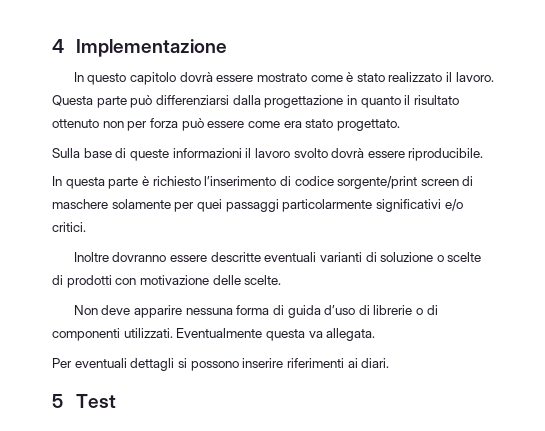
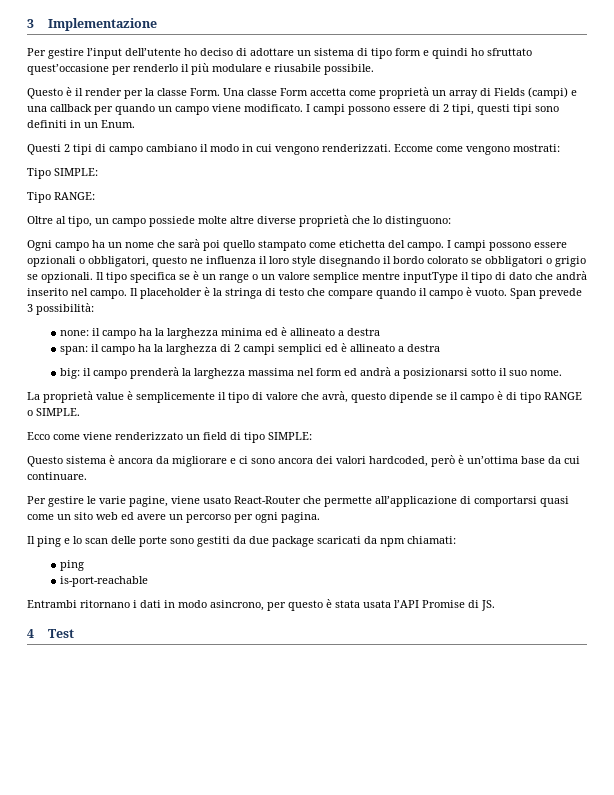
- 4 Implementazione
+ 3 Implementazione
- In questo capitolo dovrà essere mostrato come è stato realizzato il lavoro. Questa parte può differenziarsi dalla progettazione in quanto il risultato ottenuto non per forza può essere come era stato progettato.
- Sulla base di queste informazioni il lavoro svolto dovrà essere riproducibile.
- In questa parte è richiesto l’inserimento di codice sorgente/print screen di maschere solamente per quei passaggi particolarmente significativi e/o critici.
- Inoltre dovranno essere descritte eventuali varianti di soluzione o scelte di prodotti con motivazione delle scelte.
- Non deve apparire nessuna forma di guida d’uso di librerie o di componenti utilizzati. Eventualmente questa va allegata.
- Per eventuali dettagli si possono inserire riferimenti ai diari.
- 5 Test
+ Per gestire l’input dell’utente ho deciso di adottare un sistema di tipo form e quindi ho sfruttato quest’occasione per renderlo il più modulare e riusabile possibile.
+ Questo è il render per la classe Form. Una classe Form accetta come proprietà un array di Fields (campi) e una callback per quando un campo viene modificato. I campi possono essere di 2 tipi, questi tipi sono definiti in un Enum.
+ Questi 2 tipi di campo cambiano il modo in cui vengono renderizzati. Eccome come vengono mostrati:
+ Tipo SIMPLE:
+ Tipo RANGE:
+ Oltre al tipo, un campo possiede molte altre diverse proprietà che lo distinguono:
+ Ogni campo ha un nome che sarà poi quello stampato come etichetta del campo. I campi possono essere opzionali o obbligatori, questo ne influenza il loro style disegnando il bordo colorato se obbligatori o grigio se opzionali. Il tipo specifica se è un range o un valore semplice mentre inputType il tipo di dato che andrà inserito nel campo. Il placeholder è la stringa di testo che compare quando il campo è vuoto. Span prevede 3 possibilità:
+ none: il campo ha la larghezza minima ed è allineato a destra
+ span: il campo ha la larghezza di 2 campi semplici ed è allineato a destra
+ big: il campo prenderà la larghezza massima nel form ed andrà a posizionarsi sotto il suo nome.
+ La proprietà value è semplicemente il tipo di valore che avrà, questo dipende se il campo è di tipo RANGE o SIMPLE.
+ Ecco come viene renderizzato un field di tipo SIMPLE:
+ Questo sistema è ancora da migliorare e ci sono ancora dei valori hardcoded, però è un’ottima base da cui continuare.
+ Per gestire le varie pagine, viene usato React-Router che permette all’applicazione di comportarsi quasi come un sito web ed avere un percorso per ogni pagina.
+ Il ping e lo scan delle porte sono gestiti da due package scaricati da npm chiamati:
+ ping
+ is-port-reachable
+ Entrambi ritornano i dati in modo asincrono, per questo è stata usata l’API Promise di JS.
+ 4 Test

